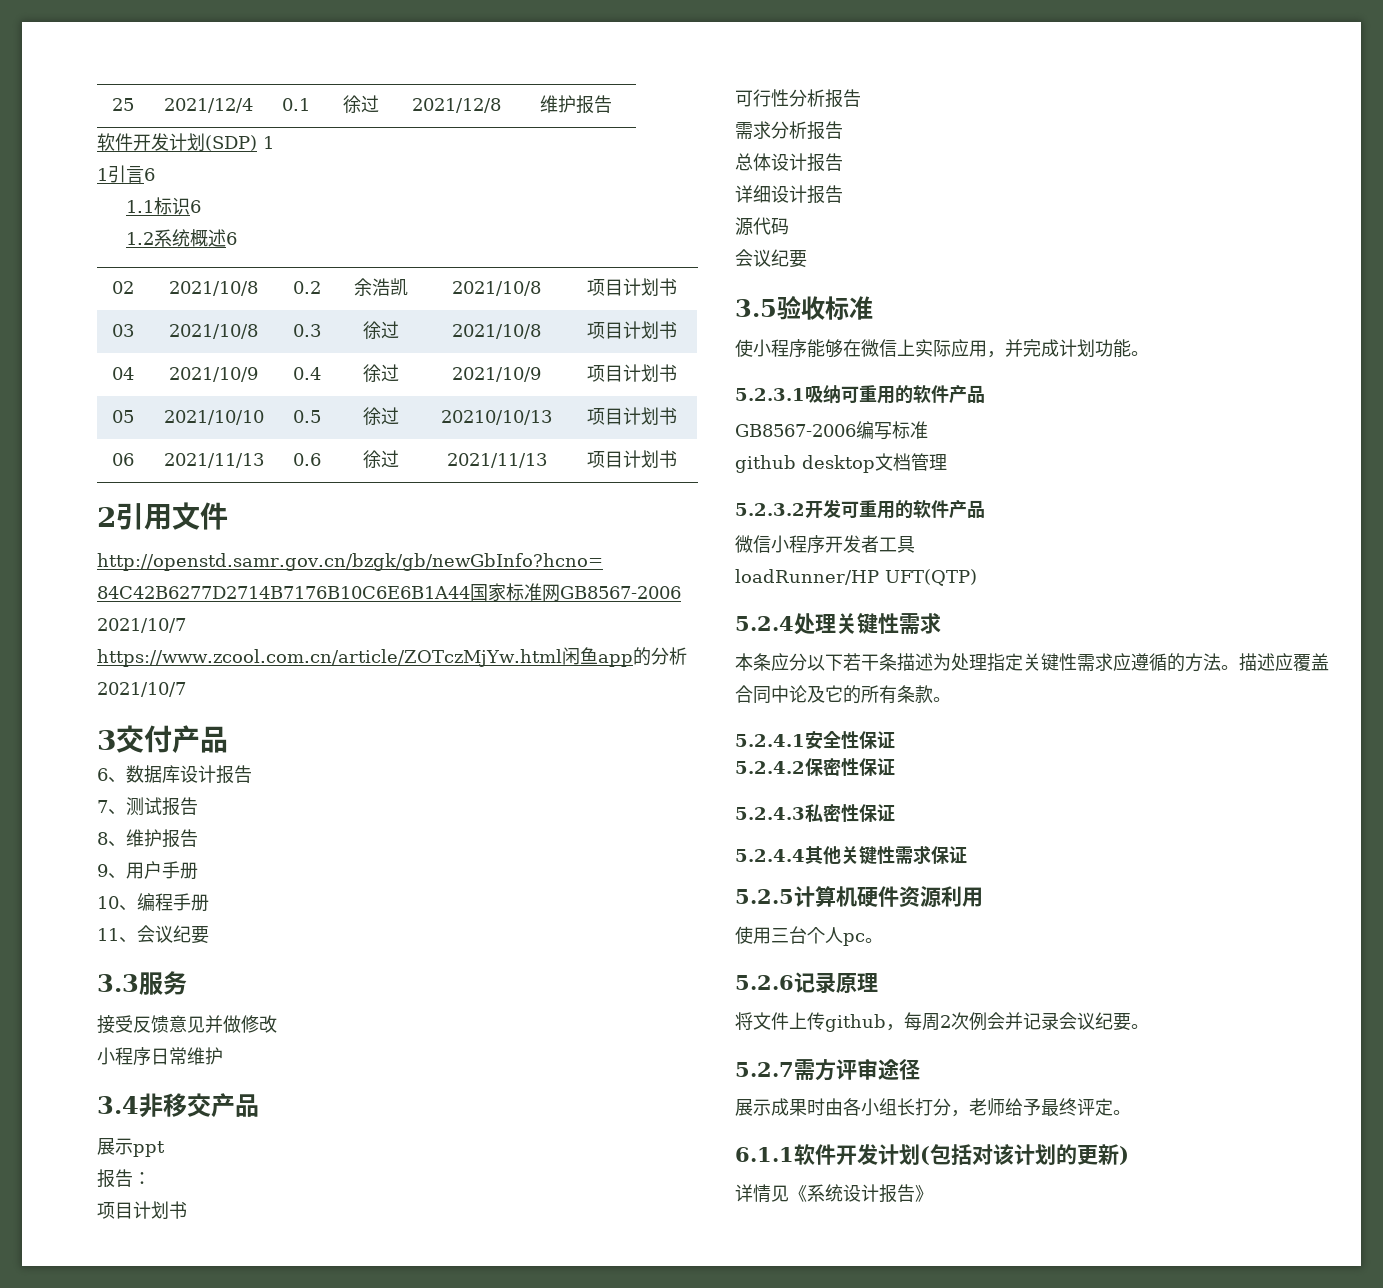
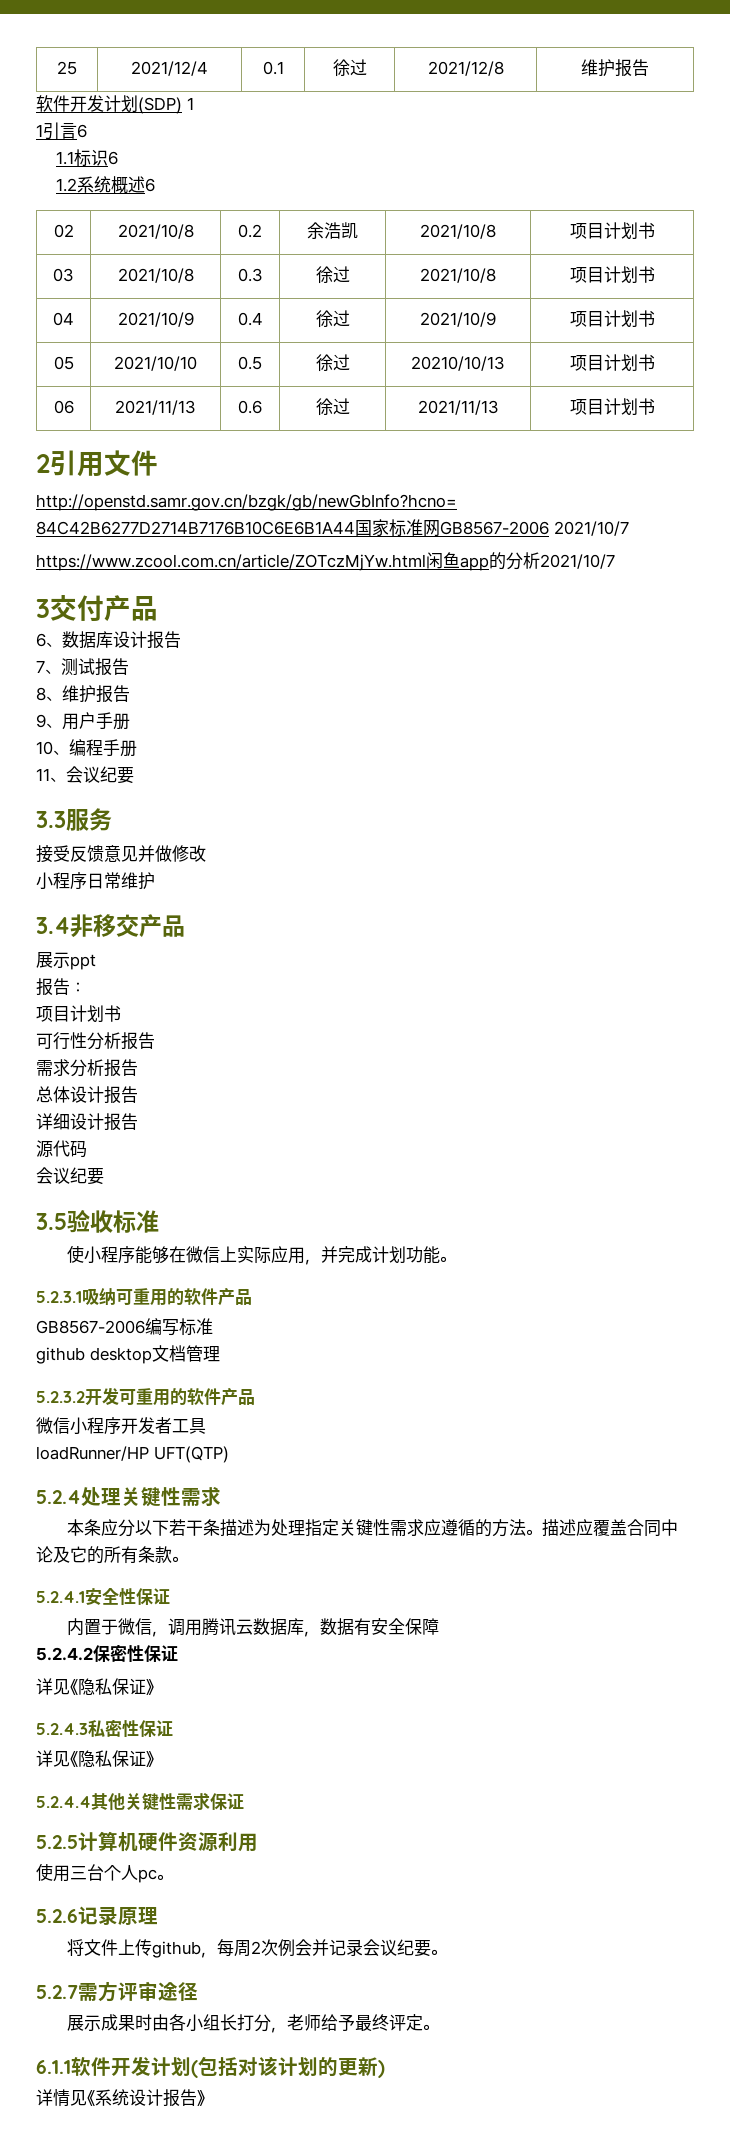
+ 内置于微信，调用腾讯云数据库，数据有安全保障
  5.2.4.2保密性保证
+ 详见《隐私保证》
  5.2.4.3私密性保证
+ 详见《隐私保证》

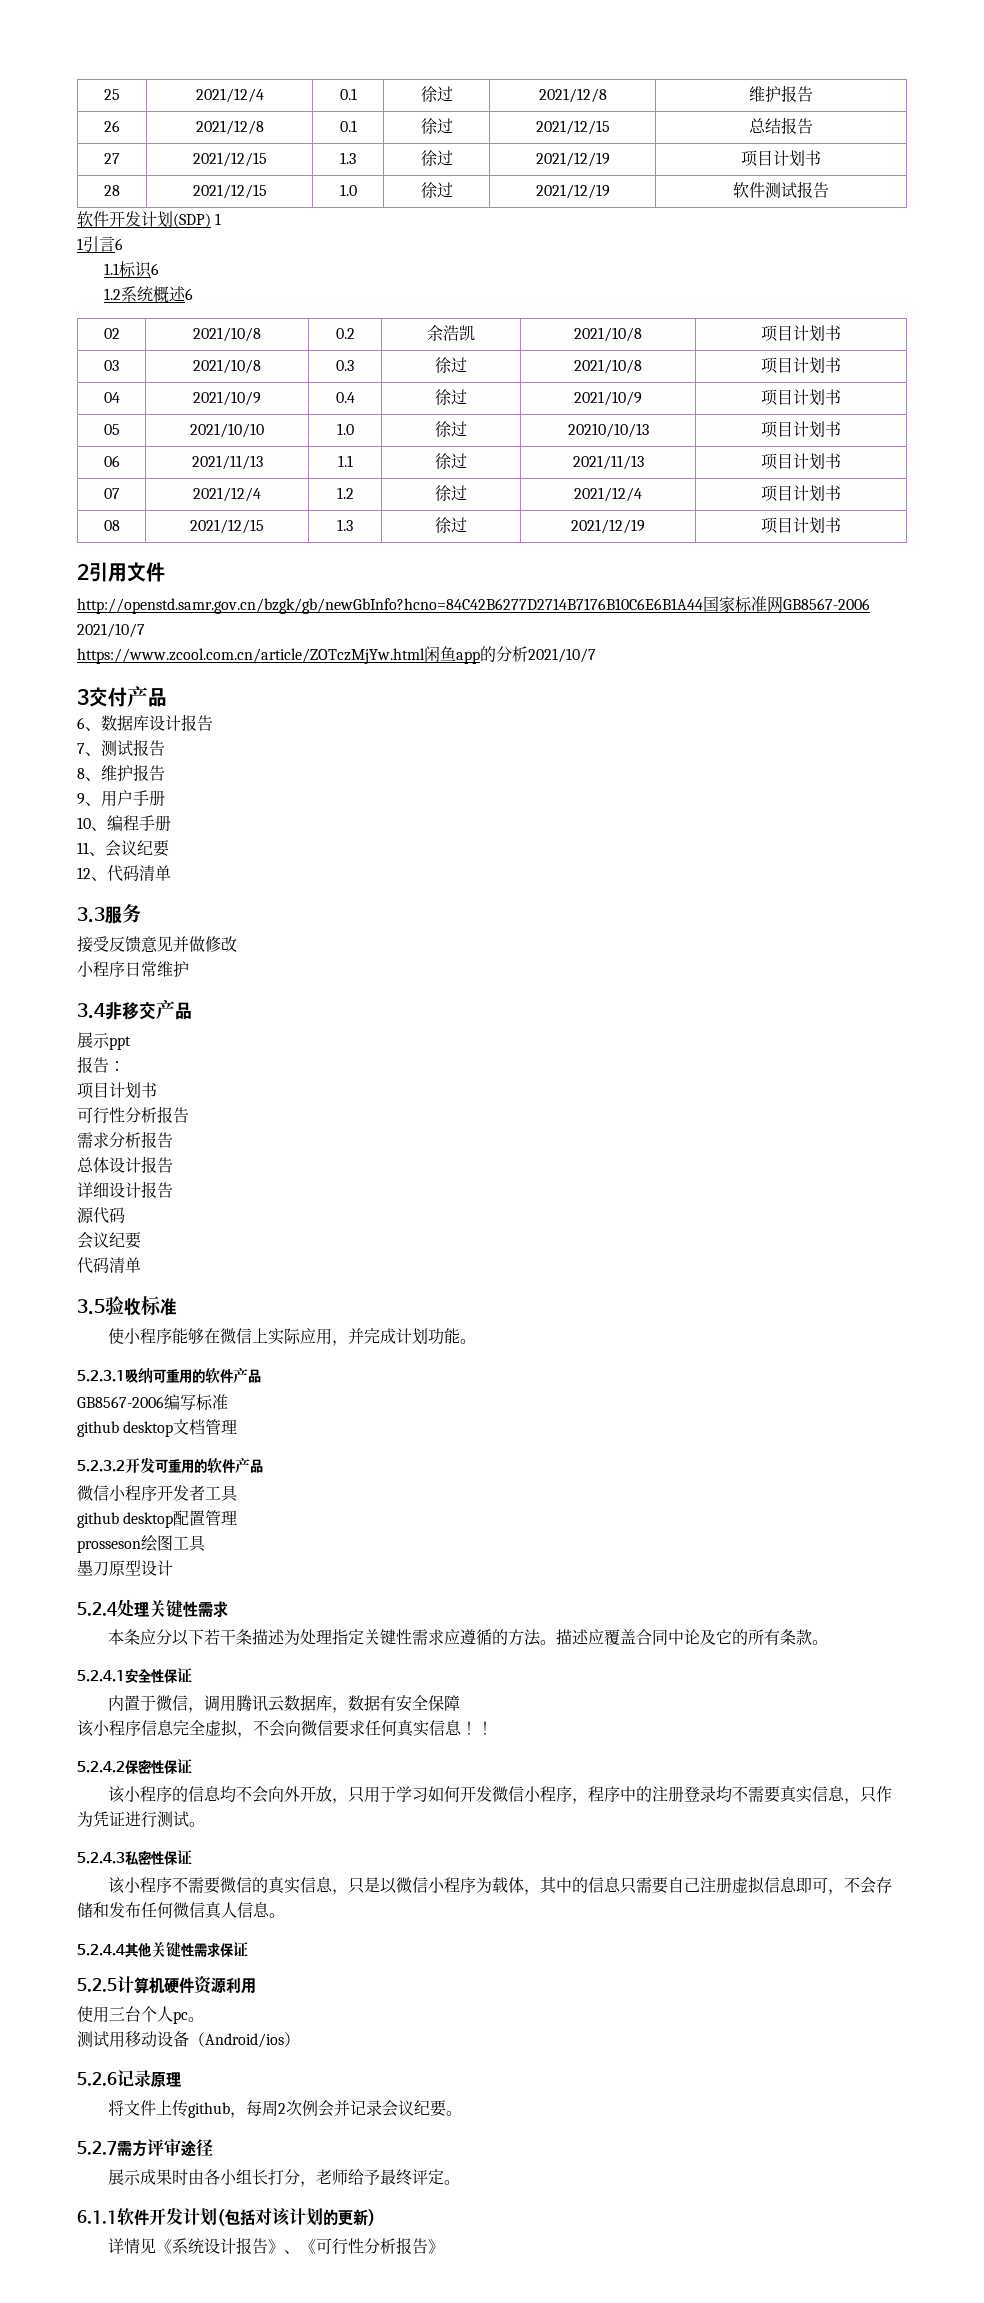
+ 26 | 2021/12/8 | 0.1 | 徐过 | 2021/12/15 | 总结报告
+ 27 | 2021/12/15 | 1.3 | 徐过 | 2021/12/19 | 项目计划书
+ 28 | 2021/12/15 | 1.0 | 徐过 | 2021/12/19 | 软件测试报告
- 05 | 2021/10/10 | 0.5 | 徐过 | 20210/10/13 | 项目计划书
+ 05 | 2021/10/10 | 1.0 | 徐过 | 20210/10/13 | 项目计划书
- 06 | 2021/11/13 | 0.6 | 徐过 | 2021/11/13 | 项目计划书
+ 06 | 2021/11/13 | 1.1 | 徐过 | 2021/11/13 | 项目计划书
+ 07 | 2021/12/4 | 1.2 | 徐过 | 2021/12/4 | 项目计划书
+ 08 | 2021/12/15 | 1.3 | 徐过 | 2021/12/19 | 项目计划书
+ 12、代码清单
  源代码
  会议纪要
+ 代码清单
- loadRunner/HP UFT(QTP)
+ github desktop配置管理
+ prosseson绘图工具
+ 墨刀原型设计
+ 该小程序信息完全虚拟，不会向微信要求任何真实信息！！
  5.2.4.2保密性保证
- 详见《隐私保证》
+ 该小程序的信息均不会向外开放，只用于学习如何开发微信小程序，程序中的注册登录均不需要真实信息，只作为凭证进行测试。
  5.2.4.3私密性保证
- 详见《隐私保证》
+ 该小程序不需要微信的真实信息，只是以微信小程序为载体，其中的信息只需要自己注册虚拟信息即可，不会存储和发布任何微信真人信息。
+ 测试用移动设备（Android/ios）
- 详情见《系统设计报告》
+ 详情见《系统设计报告》、《可行性分析报告》

